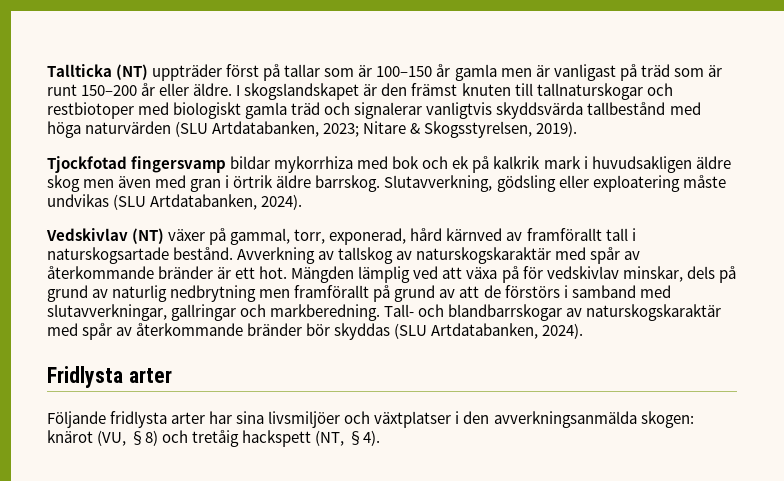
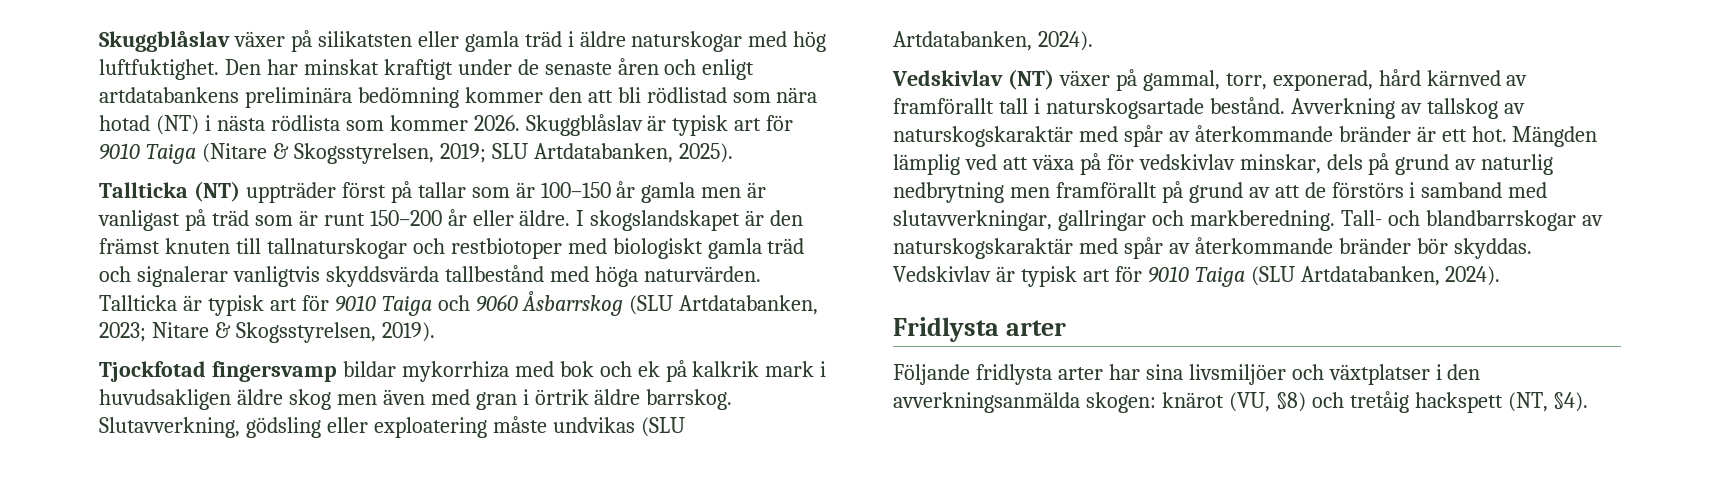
+ Skuggblåslav växer på silikatsten eller gamla träd i äldre naturskogar med hög luftfuktighet. Den har minskat kraftigt under de senaste åren och enligt artdatabankens preliminära bedömning kommer den att bli rödlistad som nära hotad (NT) i nästa rödlista som kommer 2026. Skuggblåslav är typisk art för 9010 Taiga (Nitare & Skogsstyrelsen, 2019; SLU Artdatabanken, 2025).
- I skogslandskapet är den främst knuten till tallnaturskogar och restbiotoper med biologiskt gamla träd och signalerar vanligtvis skyddsvärda tallbestånd med höga naturvärden (SLU Artdatabanken, 2023; Nitare & Skogsstyrelsen, 2019).
+ I skogslandskapet är den främst knuten till tallnaturskogar och restbiotoper med biologiskt gamla träd och signalerar vanligtvis skyddsvärda tallbestånd med höga naturvärden. Tallticka är typisk art för 9010 Taiga och 9060 Åsbarrskog (SLU Artdatabanken, 2023; Nitare & Skogsstyrelsen, 2019).
- Tall- och blandbarrskogar av naturskogskaraktär med spår av återkommande bränder bör skyddas (SLU Artdatabanken, 2024).
+ Tall- och blandbarrskogar av naturskogskaraktär med spår av återkommande bränder bör skyddas. Vedskivlav är typisk art för 9010 Taiga (SLU Artdatabanken, 2024).

